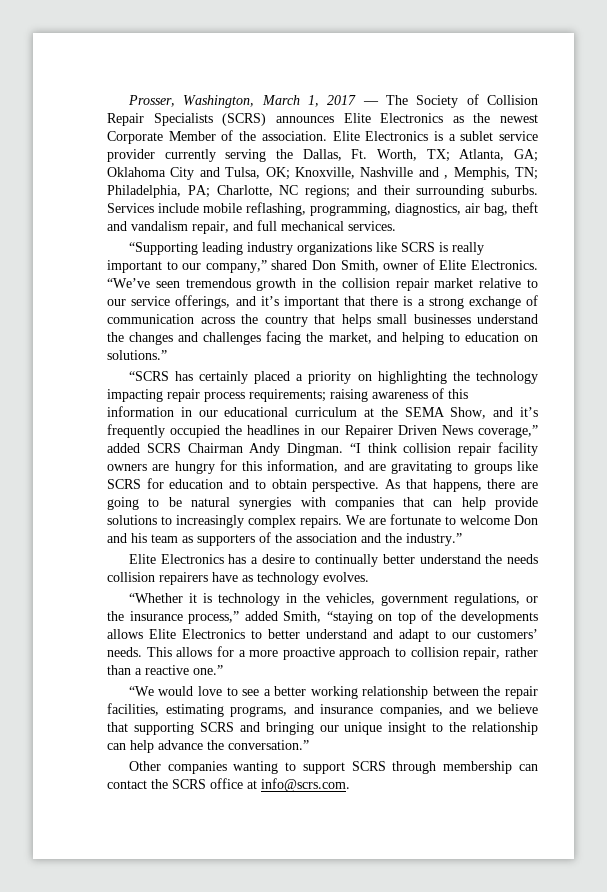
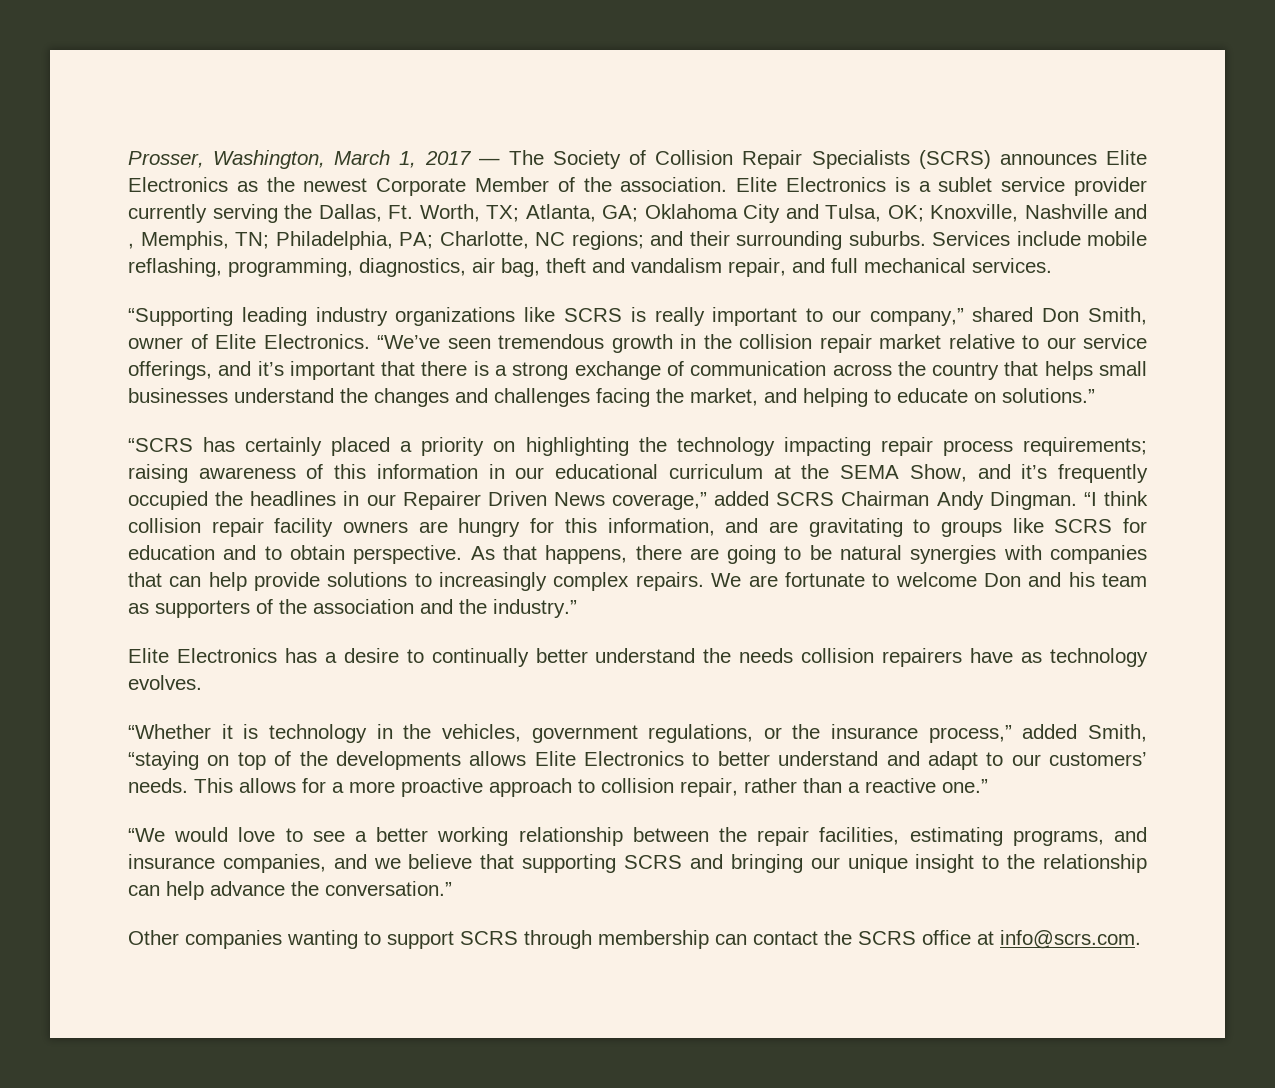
- “We’ve seen tremendous growth in the collision repair market relative to our service offerings, and it’s important that there is a strong exchange of communication across the country that helps small businesses understand the changes and challenges facing the market, and helping to education on solutions.”
+ “We’ve seen tremendous growth in the collision repair market relative to our service offerings, and it’s important that there is a strong exchange of communication across the country that helps small businesses understand the changes and challenges facing the market, and helping to educate on solutions.”

